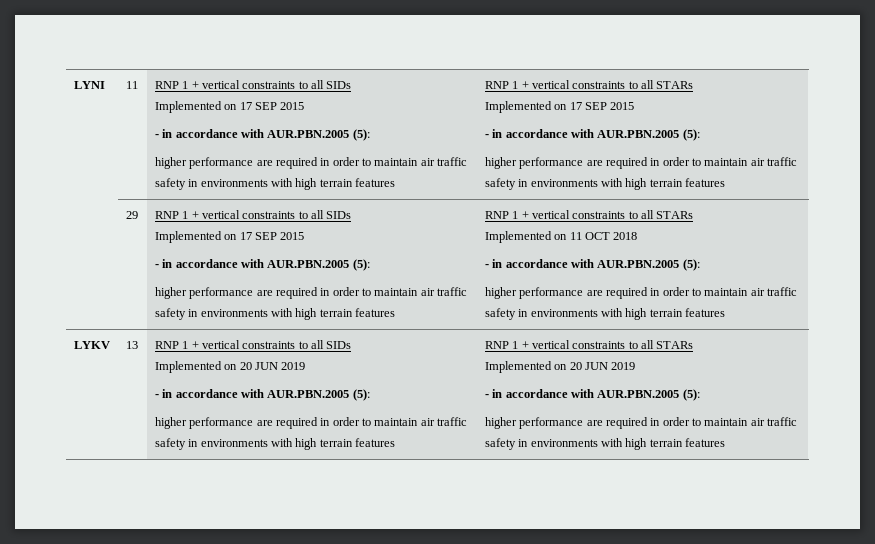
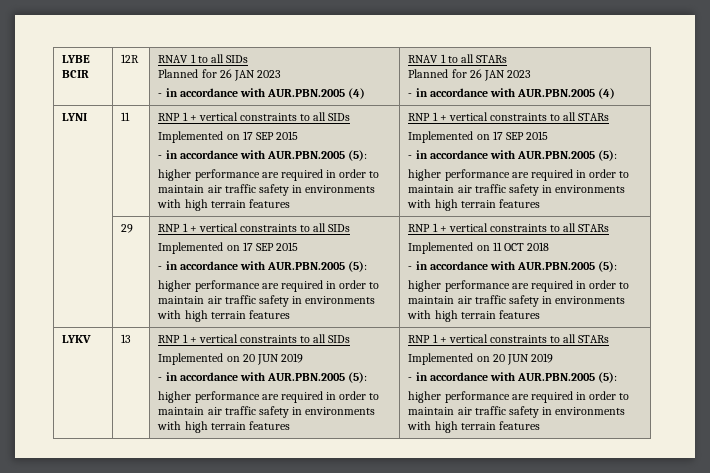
+ LYBE BCIR | 12R | RNAV 1 to all SIDs
+ Planned for 26 JAN 2023
+ - in accordance with AUR.PBN.2005 (4) | RNAV 1 to all STARs
+ Planned for 26 JAN 2023
+ - in accordance with AUR.PBN.2005 (4)

